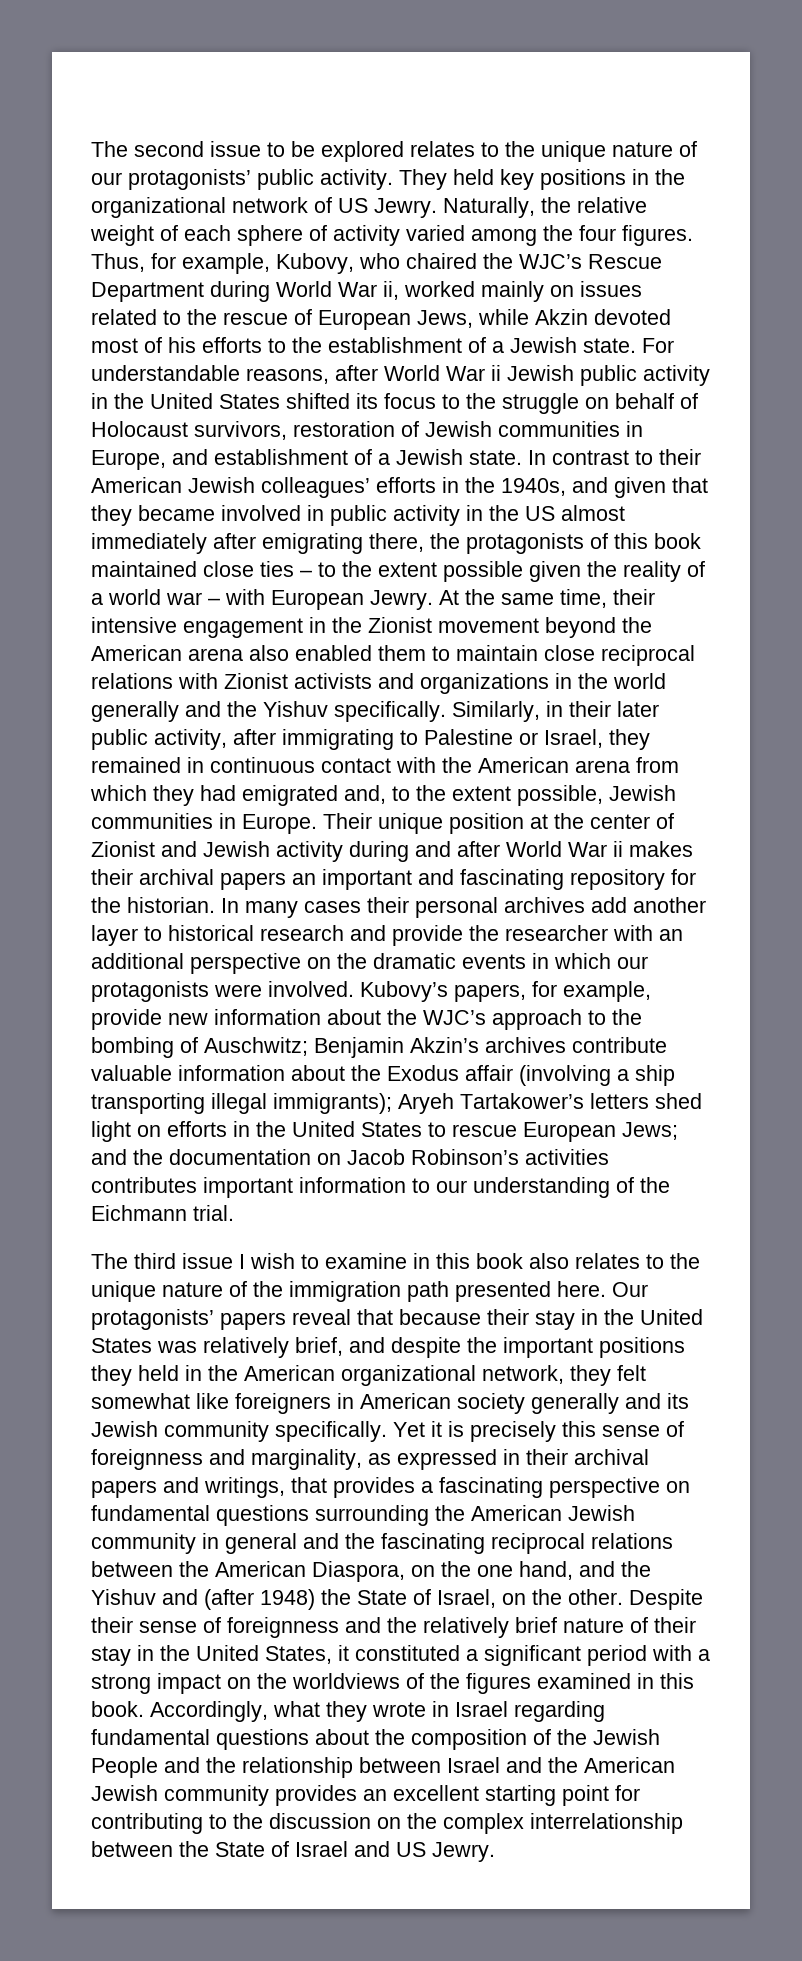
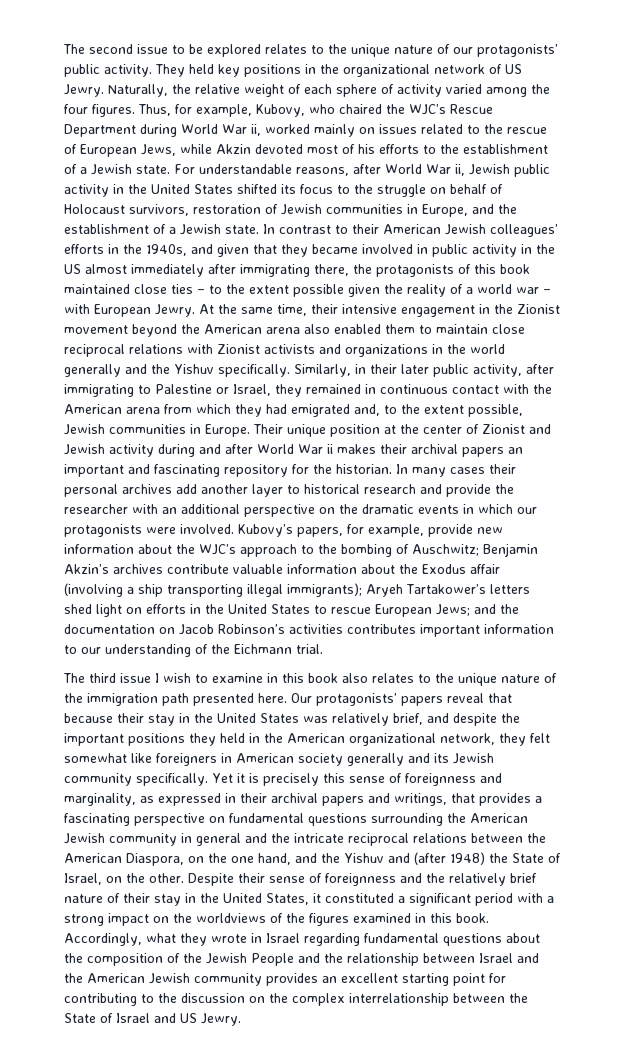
- For understandable reasons, after World War ii Jewish public activity in the United States shifted its focus to the struggle on behalf of Holocaust survivors, restoration of Jewish communities in Europe, and establishment of a Jewish state.
+ For understandable reasons, after World War ii, Jewish public activity in the United States shifted its focus to the struggle on behalf of Holocaust survivors, restoration of Jewish communities in Europe, and the establishment of a Jewish state.
- In contrast to their American Jewish colleagues’ efforts in the 1940s, and given that they became involved in public activity in the US almost immediately after emigrating there, the protagonists of this book maintained close ties – to the extent possible given the reality of a world war – with European Jewry.
+ In contrast to their American Jewish colleagues’ efforts in the 1940s, and given that they became involved in public activity in the US almost immediately after immigrating there, the protagonists of this book maintained close ties – to the extent possible given the reality of a world war – with European Jewry.
- Yet it is precisely this sense of foreignness and marginality, as expressed in their archival papers and writings, that provides a fascinating perspective on fundamental questions surrounding the American Jewish community in general and the fascinating reciprocal relations between the American Diaspora, on the one hand, and the Yishuv and (after 1948) the State of Israel, on the other.
+ Yet it is precisely this sense of foreignness and marginality, as expressed in their archival papers and writings, that provides a fascinating perspective on fundamental questions surrounding the American Jewish community in general and the intricate reciprocal relations between the American Diaspora, on the one hand, and the Yishuv and (after 1948) the State of Israel, on the other.

